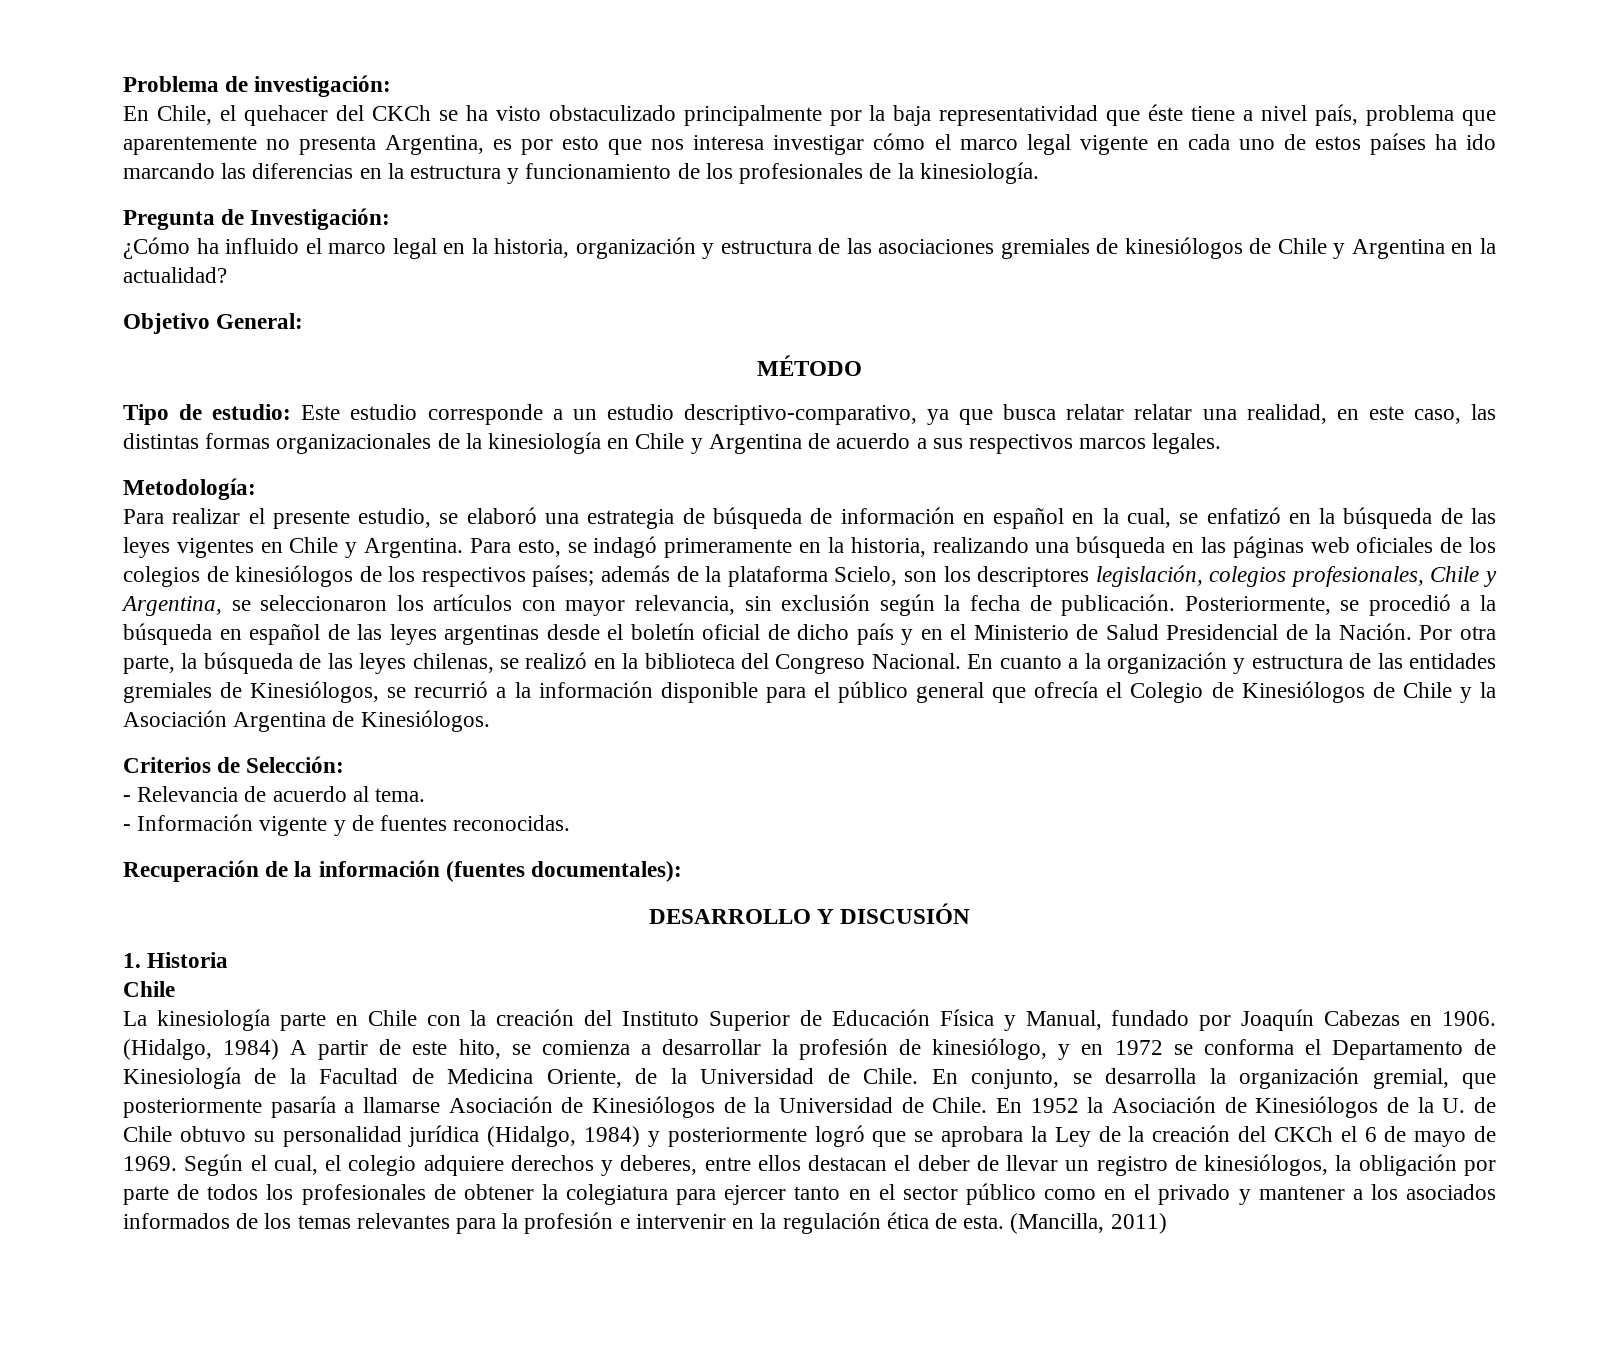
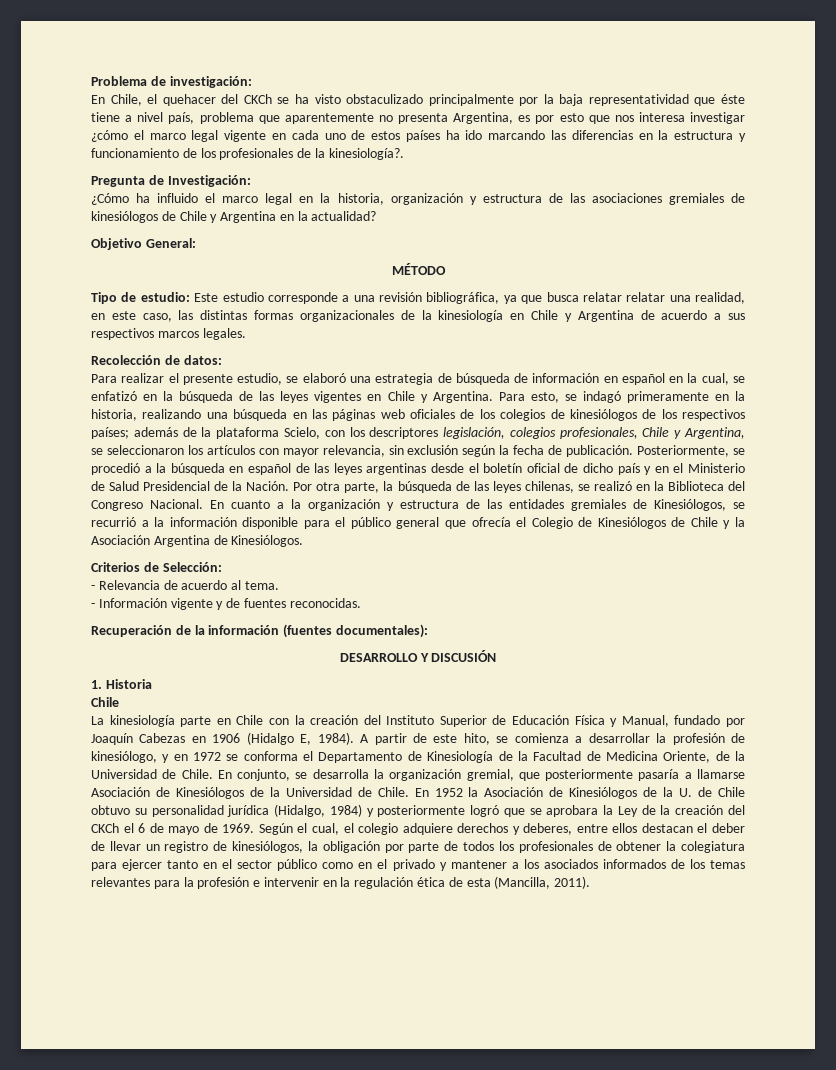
- En Chile, el quehacer del CKCh se ha visto obstaculizado principalmente por la baja representatividad que éste tiene a nivel país, problema que aparentemente no presenta Argentina, es por esto que nos interesa investigar cómo el marco legal vigente en cada uno de estos países ha ido marcando las diferencias en la estructura y funcionamiento de los profesionales de la kinesiología.
+ En Chile, el quehacer del CKCh se ha visto obstaculizado principalmente por la baja representatividad que éste tiene a nivel país, problema que aparentemente no presenta Argentina, es por esto que nos interesa investigar ¿cómo el marco legal vigente en cada uno de estos países ha ido marcando las diferencias en la estructura y funcionamiento de los profesionales de la kinesiología?.
- Tipo de estudio: Este estudio corresponde a un estudio descriptivo-comparativo, ya que busca relatar relatar una realidad, en este caso, las distintas formas organizacionales de la kinesiología en Chile y Argentina de acuerdo a sus respectivos marcos legales.
+ Tipo de estudio: Este estudio corresponde a una revisión bibliográfica, ya que busca relatar relatar una realidad, en este caso, las distintas formas organizacionales de la kinesiología en Chile y Argentina de acuerdo a sus respectivos marcos legales.
- Metodología:
+ Recolección de datos:
- Para esto, se indagó primeramente en la historia, realizando una búsqueda en las páginas web oficiales de los colegios de kinesiólogos de los respectivos países; además de la plataforma Scielo, son los descriptores legislación, colegios profesionales, Chile y Argentina, se seleccionaron los artículos con mayor relevancia, sin exclusión según la fecha de publicación.
+ Para esto, se indagó primeramente en la historia, realizando una búsqueda en las páginas web oficiales de los colegios de kinesiólogos de los respectivos países; además de la plataforma Scielo, con los descriptores legislación, colegios profesionales, Chile y Argentina, se seleccionaron los artículos con mayor relevancia, sin exclusión según la fecha de publicación.
- Por otra parte, la búsqueda de las leyes chilenas, se realizó en la biblioteca del Congreso Nacional.
+ Por otra parte, la búsqueda de las leyes chilenas, se realizó en la Biblioteca del Congreso Nacional.
- La kinesiología parte en Chile con la creación del Instituto Superior de Educación Física y Manual, fundado por Joaquín Cabezas en 1906. (Hidalgo, 1984) A partir de este hito, se comienza a desarrollar la profesión de kinesiólogo, y en 1972 se conforma el Departamento de Kinesiología de la Facultad de Medicina Oriente, de la Universidad de Chile.
+ La kinesiología parte en Chile con la creación del Instituto Superior de Educación Física y Manual, fundado por Joaquín Cabezas en 1906 (Hidalgo E, 1984). A partir de este hito, se comienza a desarrollar la profesión de kinesiólogo, y en 1972 se conforma el Departamento de Kinesiología de la Facultad de Medicina Oriente, de la Universidad de Chile.
- Según el cual, el colegio adquiere derechos y deberes, entre ellos destacan el deber de llevar un registro de kinesiólogos, la obligación por parte de todos los profesionales de obtener la colegiatura para ejercer tanto en el sector público como en el privado y mantener a los asociados informados de los temas relevantes para la profesión e intervenir en la regulación ética de esta. (Mancilla, 2011)
+ Según el cual, el colegio adquiere derechos y deberes, entre ellos destacan el deber de llevar un registro de kinesiólogos, la obligación por parte de todos los profesionales de obtener la colegiatura para ejercer tanto en el sector público como en el privado y mantener a los asociados informados de los temas relevantes para la profesión e intervenir en la regulación ética de esta (Mancilla, 2011).

